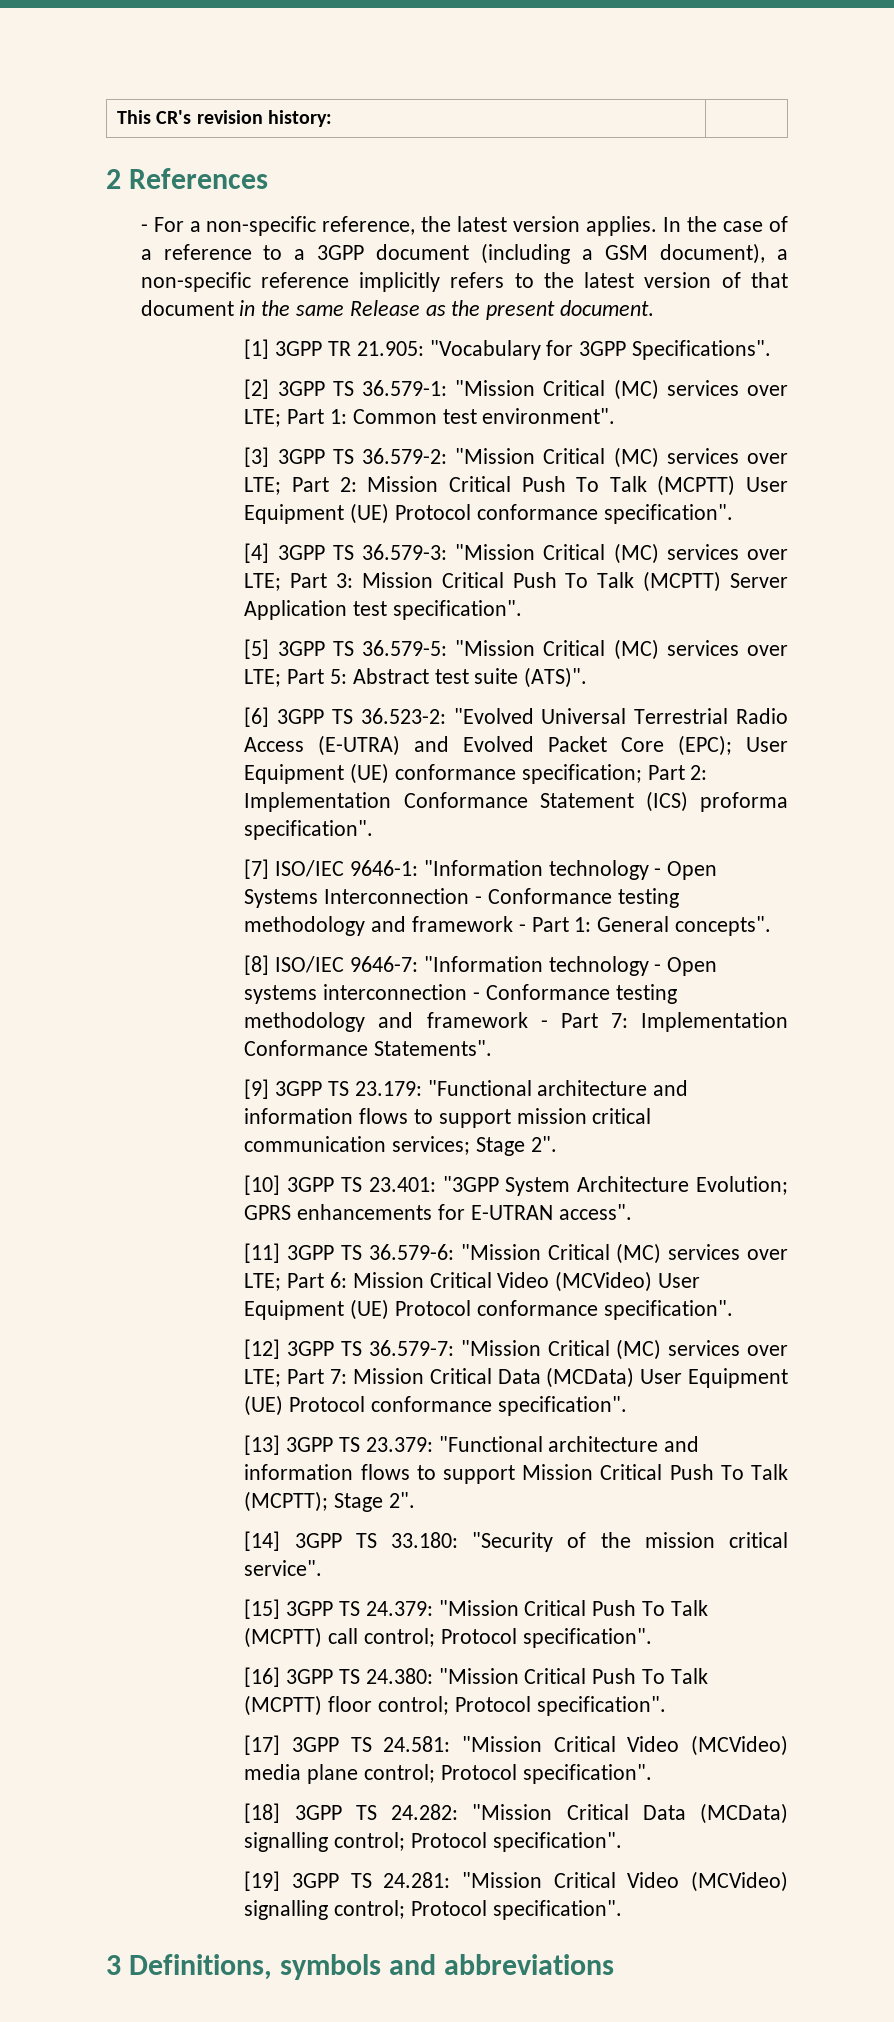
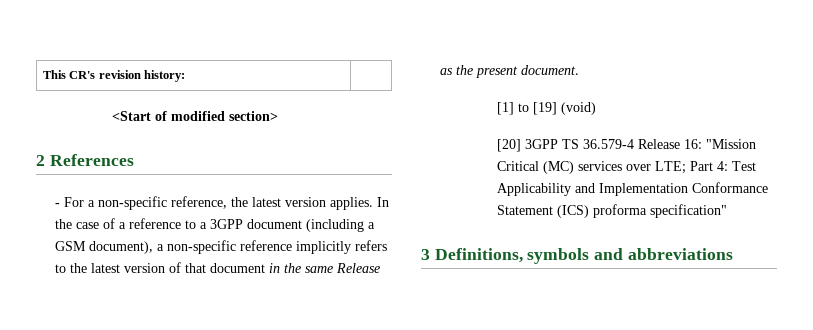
+ <Start of modified section>
- [1] 3GPP TR 21.905: "Vocabulary for 3GPP Specifications".
- [2] 3GPP TS 36.579-1: "Mission Critical (MC) services over LTE; Part 1: Common test environment".
- [3] 3GPP TS 36.579-2: "Mission Critical (MC) services over LTE; Part 2: Mission Critical Push To Talk (MCPTT) User Equipment (UE) Protocol conformance specification".
- [4] 3GPP TS 36.579-3: "Mission Critical (MC) services over LTE; Part 3: Mission Critical Push To Talk (MCPTT) Server Application test specification".
- [5] 3GPP TS 36.579-5: "Mission Critical (MC) services over LTE; Part 5: Abstract test suite (ATS)".
- [6] 3GPP TS 36.523-2: "Evolved Universal Terrestrial Radio Access (E-UTRA) and Evolved Packet Core (EPC); User Equipment (UE) conformance specification; Part 2: Implementation Conformance Statement (ICS) proforma specification".
- [7] ISO/IEC 9646-1: "Information technology - Open Systems Interconnection - Conformance testing methodology and framework - Part 1: General concepts".
- [8] ISO/IEC 9646-7: "Information technology - Open systems interconnection - Conformance testing methodology and framework - Part 7: Implementation Conformance Statements".
- [9] 3GPP TS 23.179: "Functional architecture and information flows to support mission critical communication services; Stage 2".
- [10] 3GPP TS 23.401: "3GPP System Architecture Evolution; GPRS enhancements for E-UTRAN access".
- [11] 3GPP TS 36.579-6: "Mission Critical (MC) services over LTE; Part 6: Mission Critical Video (MCVideo) User Equipment (UE) Protocol conformance specification".
- [12] 3GPP TS 36.579-7: "Mission Critical (MC) services over LTE; Part 7: Mission Critical Data (MCData) User Equipment (UE) Protocol conformance specification".
- [13] 3GPP TS 23.379: "Functional architecture and information flows to support Mission Critical Push To Talk (MCPTT); Stage 2".
- [14] 3GPP TS 33.180: "Security of the mission critical service".
- [15] 3GPP TS 24.379: "Mission Critical Push To Talk (MCPTT) call control; Protocol specification".
- [16] 3GPP TS 24.380: "Mission Critical Push To Talk (MCPTT) floor control; Protocol specification".
- [17] 3GPP TS 24.581: "Mission Critical Video (MCVideo) media plane control; Protocol specification".
- [18] 3GPP TS 24.282: "Mission Critical Data (MCData) signalling control; Protocol specification".
- [19] 3GPP TS 24.281: "Mission Critical Video (MCVideo) signalling control; Protocol specification".
+ [1] to [19] (void)
+ [20] 3GPP TS 36.579-4 Release 16: "Mission Critical (MC) services over LTE; Part 4: Test Applicability and Implementation Conformance Statement (ICS) proforma specification"

